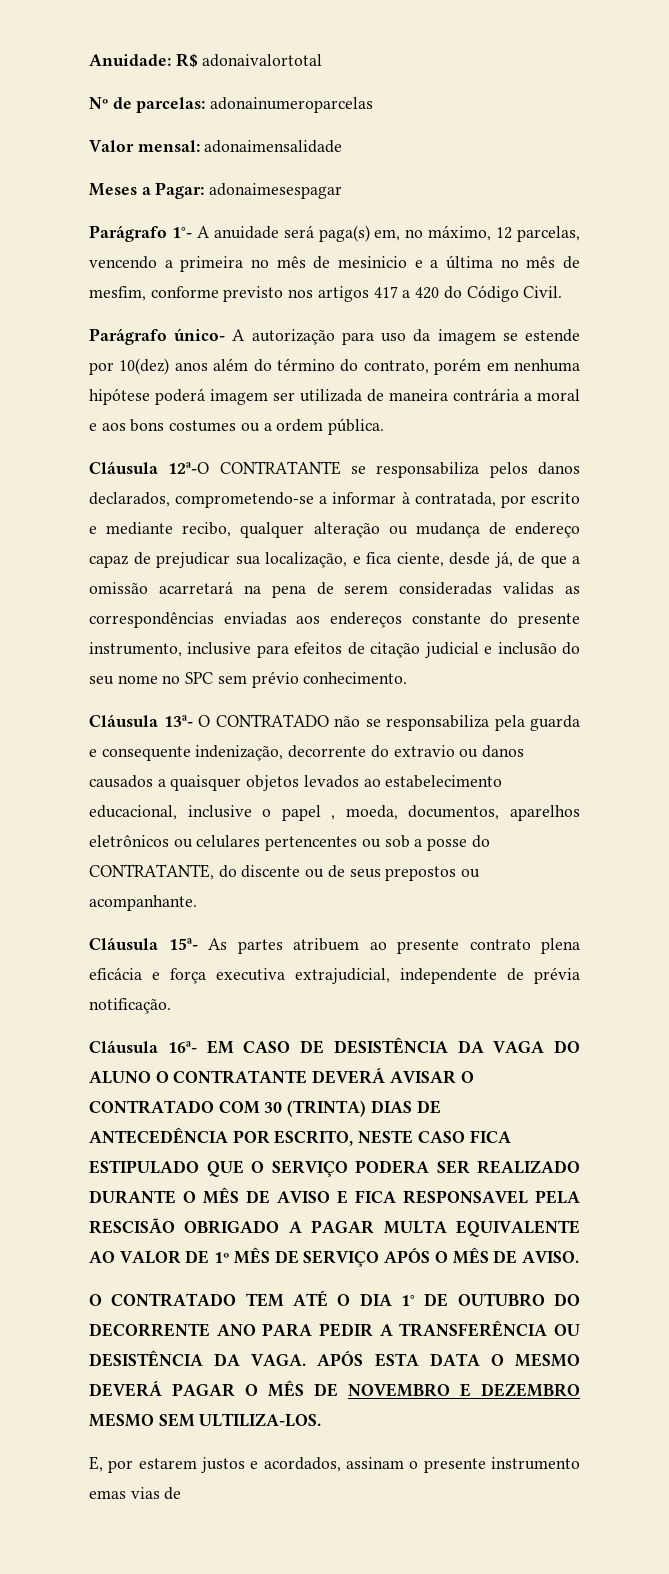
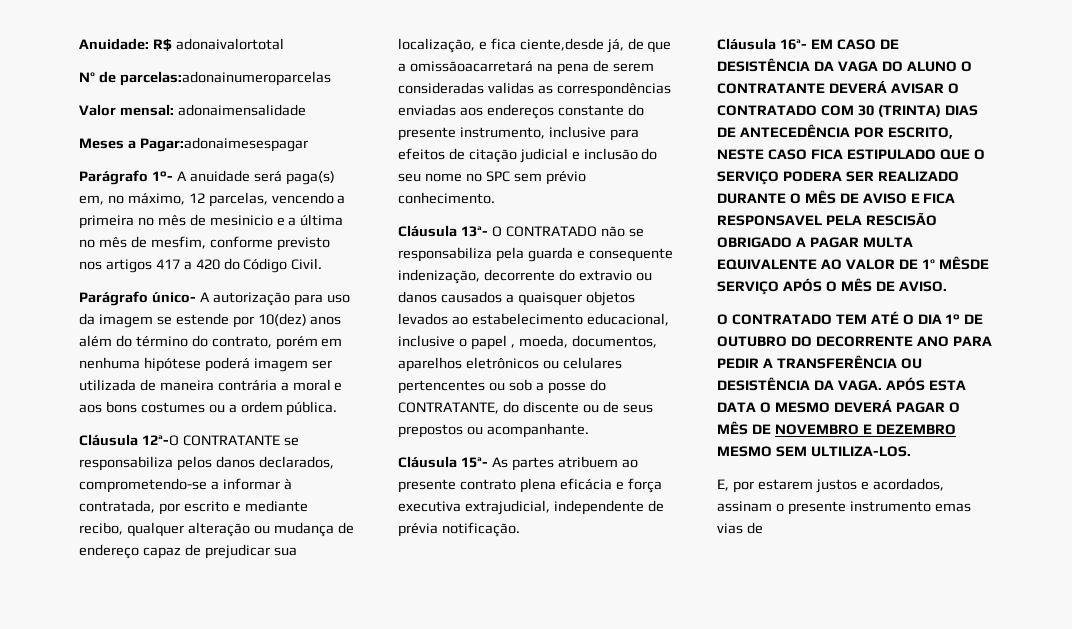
- Nº de parcelas: adonainumeroparcelas
+ Nº de parcelas:adonainumeroparcelas
- Meses a Pagar: adonaimesespagar
+ Meses a Pagar:adonaimesespagar
- Cláusula 12ª-O CONTRATANTE se responsabiliza pelos danos declarados, comprometendo-se a informar à contratada, por escrito e mediante recibo, qualquer alteração ou mudança de endereço capaz de prejudicar sua localização, e fica ciente, desde já, de que a omissão acarretará na pena de serem consideradas validas as correspondências enviadas aos endereços constante do presente instrumento, inclusive para efeitos de citação judicial e inclusão do seu nome no SPC sem prévio conhecimento.
+ Cláusula 12ª-O CONTRATANTE se responsabiliza pelos danos declarados, comprometendo-se a informar à contratada, por escrito e mediante recibo, qualquer alteração ou mudança de endereço capaz de prejudicar sua localização, e fica ciente,desde já, de que a omissãoacarretará na pena de serem consideradas validas as correspondências enviadas aos endereços constante do presente instrumento, inclusive para efeitos de citação judicial e inclusão do seu nome no SPC sem prévio conhecimento.
- Cláusula 16ª- EM CASO DE DESISTÊNCIA DA VAGA DO ALUNO O CONTRATANTE DEVERÁ AVISAR O CONTRATADO COM 30 (TRINTA) DIAS DE ANTECEDÊNCIA POR ESCRITO, NESTE CASO FICA ESTIPULADO QUE O SERVIÇO PODERA SER REALIZADO DURANTE O MÊS DE AVISO E FICA RESPONSAVEL PELA RESCISÃO OBRIGADO A PAGAR MULTA EQUIVALENTE AO VALOR DE 1º MÊS DE SERVIÇO APÓS O MÊS DE AVISO.
+ Cláusula 16ª- EM CASO DE DESISTÊNCIA DA VAGA DO ALUNO O CONTRATANTE DEVERÁ AVISAR O CONTRATADO COM 30 (TRINTA) DIAS DE ANTECEDÊNCIA POR ESCRITO, NESTE CASO FICA ESTIPULADO QUE O SERVIÇO PODERA SER REALIZADO DURANTE O MÊS DE AVISO E FICA RESPONSAVEL PELA RESCISÃO OBRIGADO A PAGAR MULTA EQUIVALENTE AO VALOR DE 1º MÊSDE SERVIÇO APÓS O MÊS DE AVISO.

